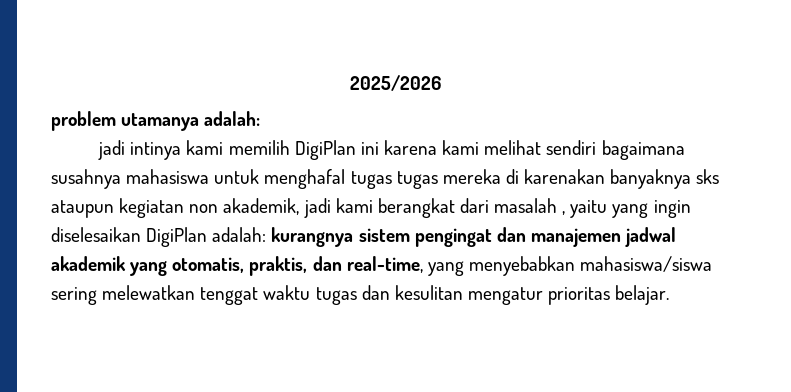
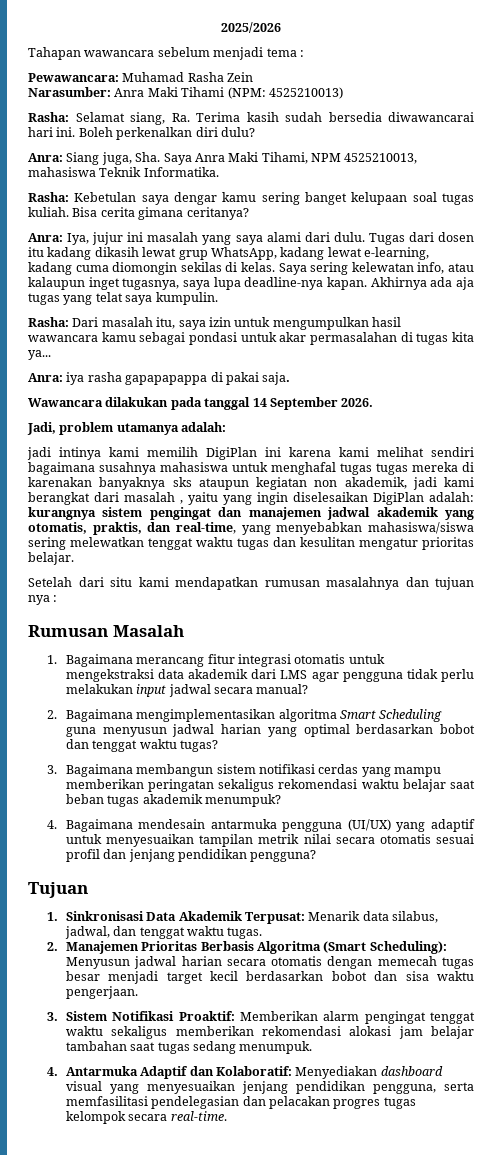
- problem utamanya adalah:
+ Tahapan wawancara sebelum menjadi tema :
+ Pewawancara: Muhamad Rasha Zein
+ Narasumber: Anra Maki Tihami (NPM: 4525210013)
+ Rasha: Selamat siang, Ra. Terima kasih sudah bersedia diwawancarai hari ini. Boleh perkenalkan diri dulu?
+ Anra: Siang juga, Sha. Saya Anra Maki Tihami, NPM 4525210013, mahasiswa Teknik Informatika.
+ Rasha: Kebetulan saya dengar kamu sering banget kelupaan soal tugas kuliah. Bisa cerita gimana ceritanya?
+ Anra: Iya, jujur ini masalah yang saya alami dari dulu. Tugas dari dosen itu kadang dikasih lewat grup WhatsApp, kadang lewat e-learning, kadang cuma diomongin sekilas di kelas. Saya sering kelewatan info, atau kalaupun inget tugasnya, saya lupa deadline-nya kapan. Akhirnya ada aja tugas yang telat saya kumpulin.
+ Rasha: Dari masalah itu, saya izin untuk mengumpulkan hasil wawancara kamu sebagai pondasi untuk akar permasalahan di tugas kita ya...
+ Anra: iya rasha gapapapappa di pakai saja.
+ Wawancara dilakukan pada tanggal 14 September 2026.
+ Jadi, problem utamanya adalah:
+ Setelah dari situ kami mendapatkan rumusan masalahnya dan tujuan nya :
+ Rumusan Masalah
+ 1. Bagaimana merancang fitur integrasi otomatis untuk mengekstraksi data akademik dari LMS agar pengguna tidak perlu melakukan input jadwal secara manual?
+ 2. Bagaimana mengimplementasikan algoritma Smart Scheduling guna menyusun jadwal harian yang optimal berdasarkan bobot dan tenggat waktu tugas?
+ 3. Bagaimana membangun sistem notifikasi cerdas yang mampu memberikan peringatan sekaligus rekomendasi waktu belajar saat beban tugas akademik menumpuk?
+ 4. Bagaimana mendesain antarmuka pengguna (UI/UX) yang adaptif untuk menyesuaikan tampilan metrik nilai secara otomatis sesuai profil dan jenjang pendidikan pengguna?
+ Tujuan
+ 1. Sinkronisasi Data Akademik Terpusat: Menarik data silabus, jadwal, dan tenggat waktu tugas.
+ 2. Manajemen Prioritas Berbasis Algoritma (Smart Scheduling): Menyusun jadwal harian secara otomatis dengan memecah tugas besar menjadi target kecil berdasarkan bobot dan sisa waktu pengerjaan.
+ 3. Sistem Notifikasi Proaktif: Memberikan alarm pengingat tenggat waktu sekaligus memberikan rekomendasi alokasi jam belajar tambahan saat tugas sedang menumpuk.
+ 4. Antarmuka Adaptif dan Kolaboratif: Menyediakan dashboard visual yang menyesuaikan jenjang pendidikan pengguna, serta memfasilitasi pendelegasian dan pelacakan progres tugas kelompok secara real-time.

